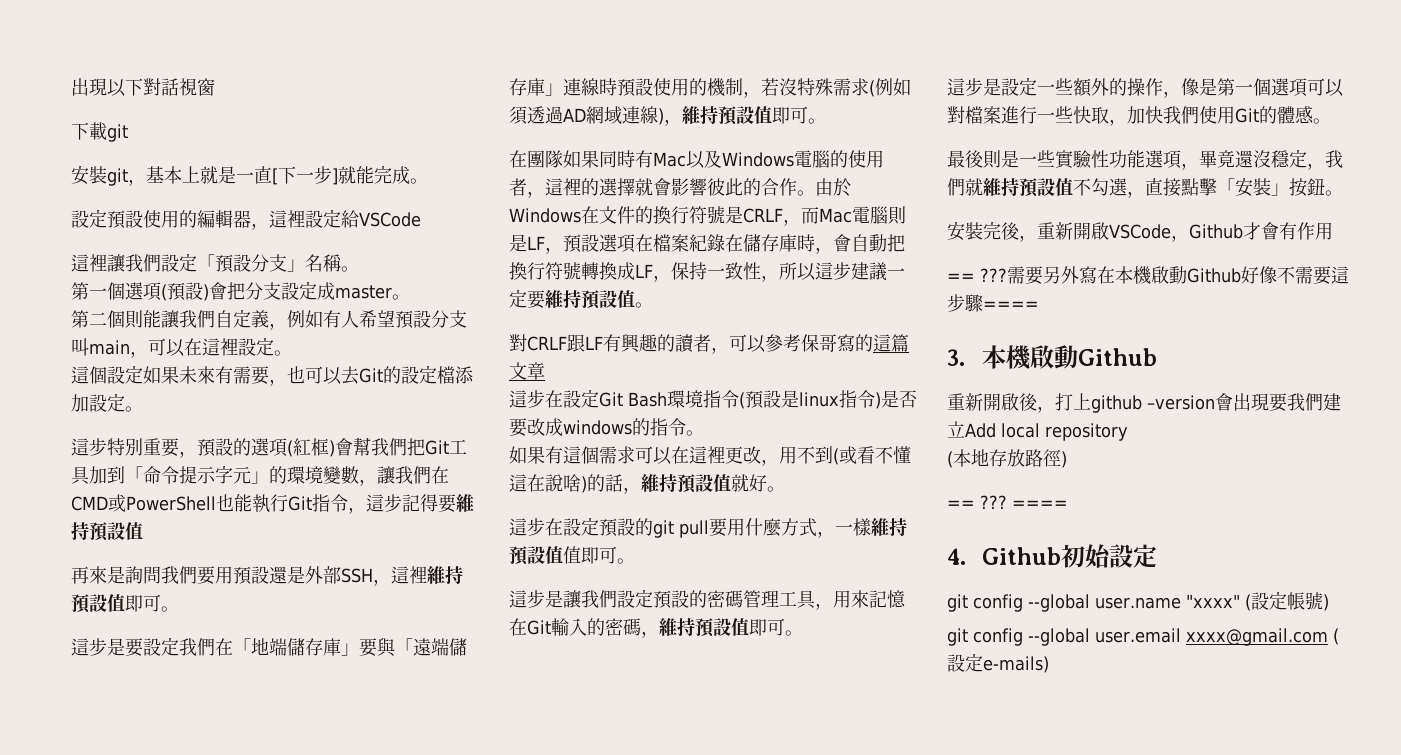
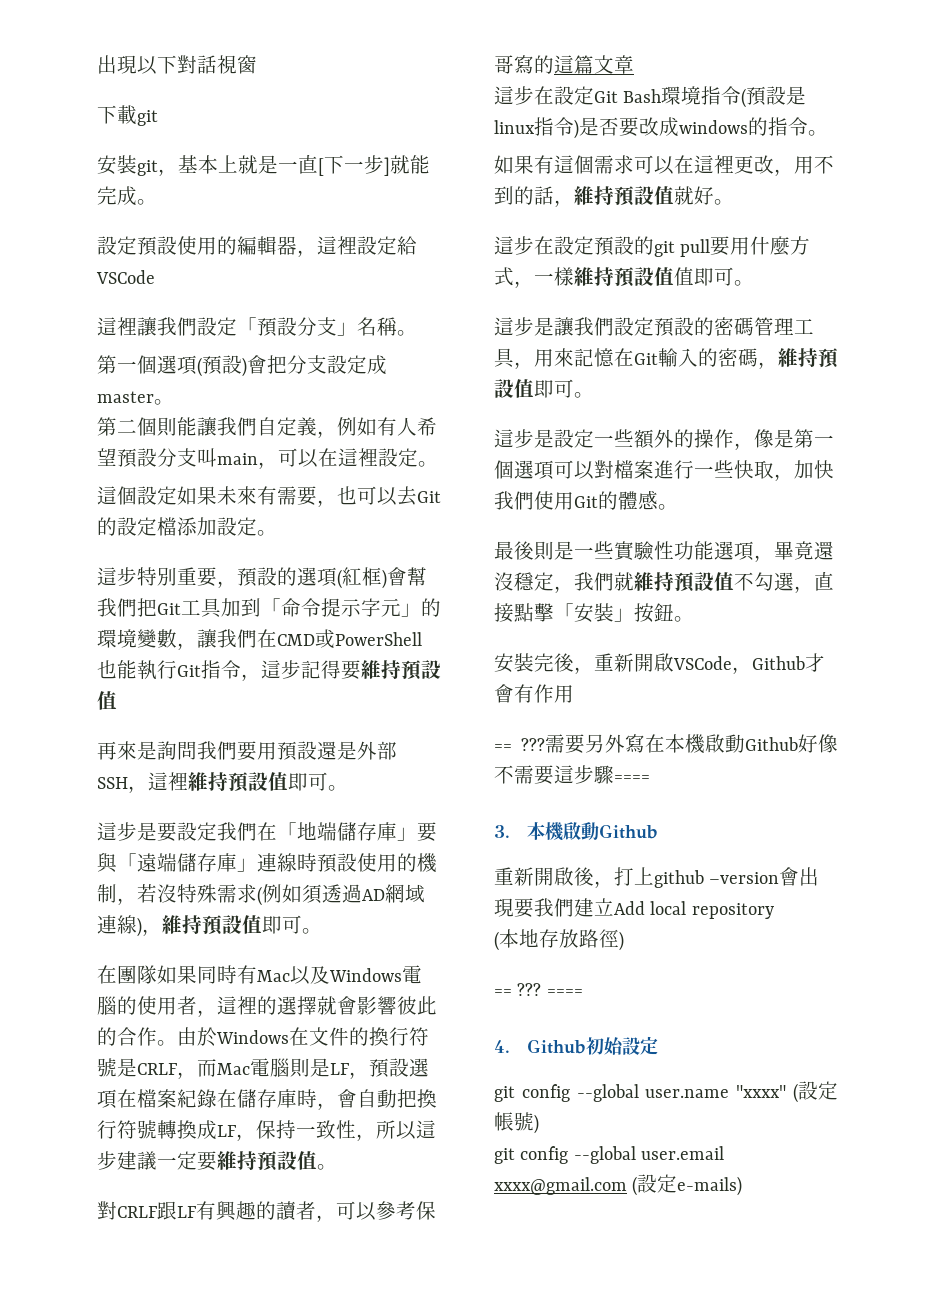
- 如果有這個需求可以在這裡更改，用不到(或看不懂這在說啥)的話，維持預設值就好。
+ 如果有這個需求可以在這裡更改，用不到的話，維持預設值就好。

